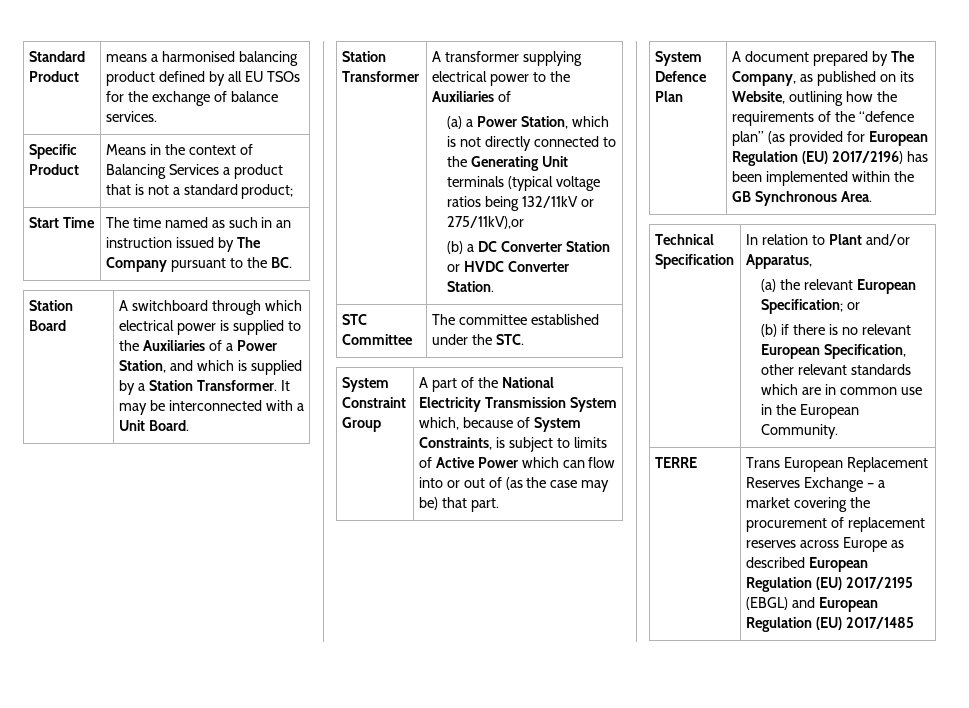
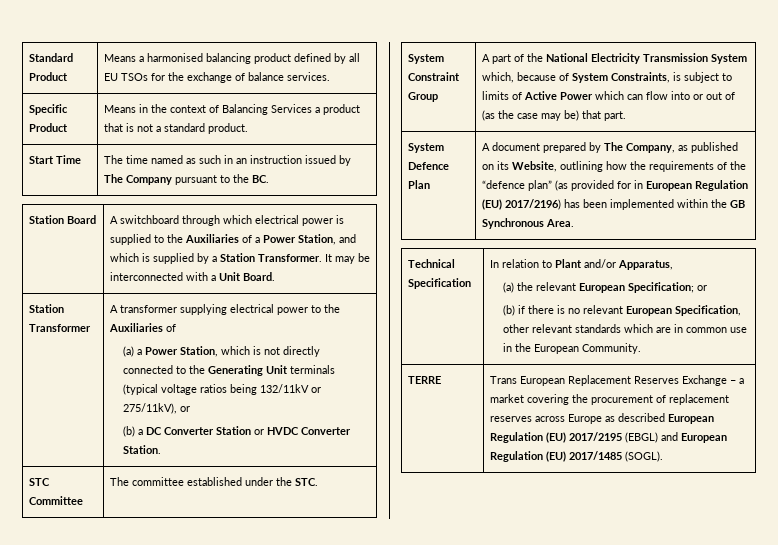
- Standard Product | means a harmonised balancing product defined by all EU TSOs for the exchange of balance services.
+ Standard Product | Means a harmonised balancing product defined by all EU TSOs for the exchange of balance services.
- Specific Product | Means in the context of Balancing Services a product that is not a standard product;
+ Specific Product | Means in the context of Balancing Services a product that is not a standard product.
- (a) a Power Station, which is not directly connected to the Generating Unit terminals (typical voltage ratios being 132/11kV or 275/11kV),or
+ (a) a Power Station, which is not directly connected to the Generating Unit terminals (typical voltage ratios being 132/11kV or 275/11kV), or
- System Defence Plan | A document prepared by The Company, as published on its Website, outlining how the requirements of the “defence plan” (as provided for European Regulation (EU) 2017/2196) has been implemented within the GB Synchronous Area.
+ System Defence Plan | A document prepared by The Company, as published on its Website, outlining how the requirements of the “defence plan” (as provided for in European Regulation (EU) 2017/2196) has been implemented within the GB Synchronous Area.
- TERRE | Trans European Replacement Reserves Exchange – a market covering the procurement of replacement reserves across Europe as described European Regulation (EU) 2017/2195 (EBGL) and European Regulation (EU) 2017/1485
+ TERRE | Trans European Replacement Reserves Exchange – a market covering the procurement of replacement reserves across Europe as described European Regulation (EU) 2017/2195 (EBGL) and European Regulation (EU) 2017/1485 (SOGL).

